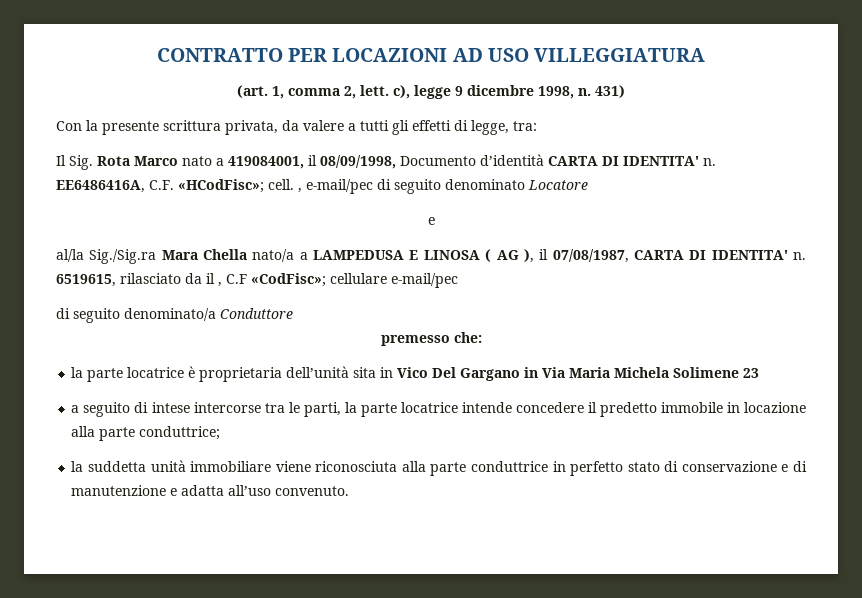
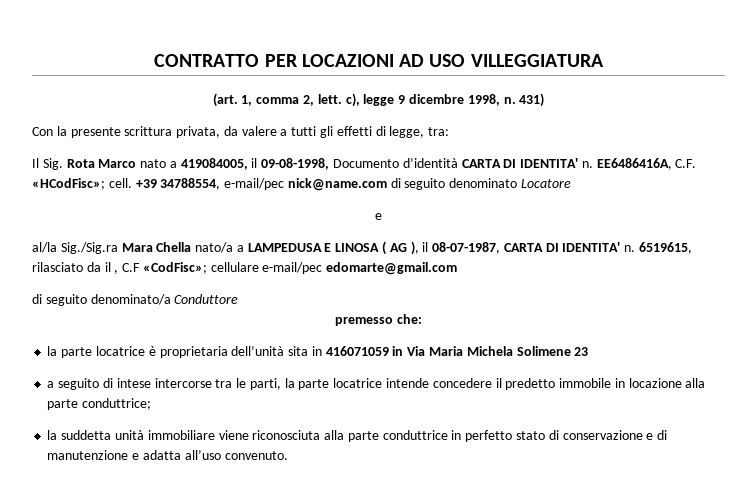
- Il Sig. Rota Marco nato a 419084001, il 08/09/1998, Documento d’identità CARTA DI IDENTITA' n.
+ Il Sig. Rota Marco nato a 419084005, il 09-08-1998, Documento d’identità CARTA DI IDENTITA' n.
- EE6486416A, C.F. «HCodFisc»; cell. , e-mail/pec di seguito denominato Locatore
+ EE6486416A, C.F. «HCodFisc»; cell. +39 34788554, e-mail/pec nick@name.com di seguito denominato Locatore
- al/la Sig./Sig.ra Mara Chella nato/a a LAMPEDUSA E LINOSA ( AG ), il 07/08/1987, CARTA DI IDENTITA' n.
+ al/la Sig./Sig.ra Mara Chella nato/a a LAMPEDUSA E LINOSA ( AG ), il 08-07-1987, CARTA DI IDENTITA' n.
- 6519615, rilasciato da il , C.F «CodFisc»; cellulare e-mail/pec
+ 6519615, rilasciato da il , C.F «CodFisc»; cellulare e-mail/pec edomarte@gmail.com
- la parte locatrice è proprietaria dell’unità sita in Vico Del Gargano in Via Maria Michela Solimene 23
+ la parte locatrice è proprietaria dell’unità sita in 416071059 in Via Maria Michela Solimene 23

